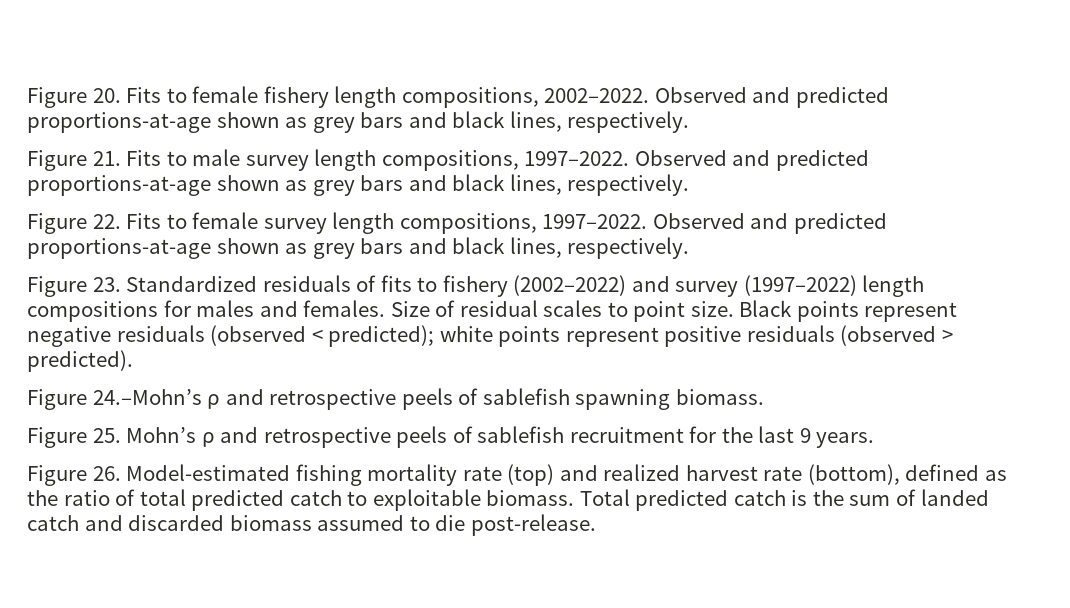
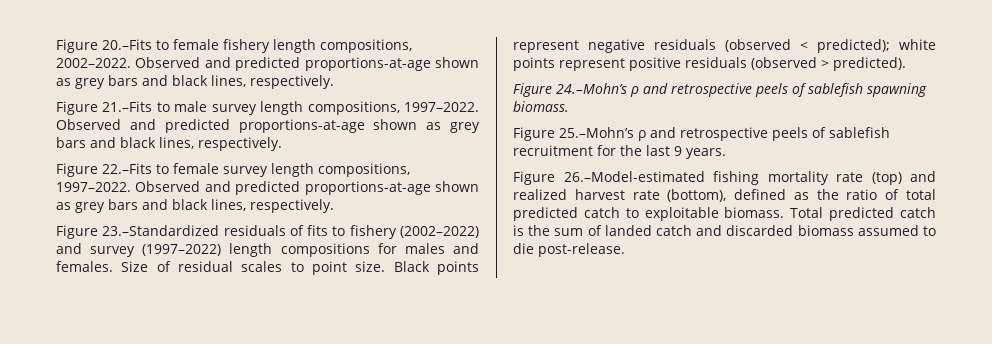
- Figure 20. Fits to female fishery length compositions, 2002–2022.
+ Figure 20.–Fits to female fishery length compositions, 2002–2022.
- Figure 21. Fits to male survey length compositions, 1997–2022.
+ Figure 21.–Fits to male survey length compositions, 1997–2022.
- Figure 22. Fits to female survey length compositions, 1997–2022.
+ Figure 22.–Fits to female survey length compositions, 1997–2022.
- Figure 23. Standardized residuals of fits to fishery (2002–2022) and survey (1997–2022) length compositions for males and females.
+ Figure 23.–Standardized residuals of fits to fishery (2002–2022) and survey (1997–2022) length compositions for males and females.
- Figure 25. Mohn’s ρ and retrospective peels of sablefish recruitment for the last 9 years.
+ Figure 25.–Mohn’s ρ and retrospective peels of sablefish recruitment for the last 9 years.
- Figure 26. Model-estimated fishing mortality rate (top) and realized harvest rate (bottom), defined as the ratio of total predicted catch to exploitable biomass.
+ Figure 26.–Model-estimated fishing mortality rate (top) and realized harvest rate (bottom), defined as the ratio of total predicted catch to exploitable biomass.

